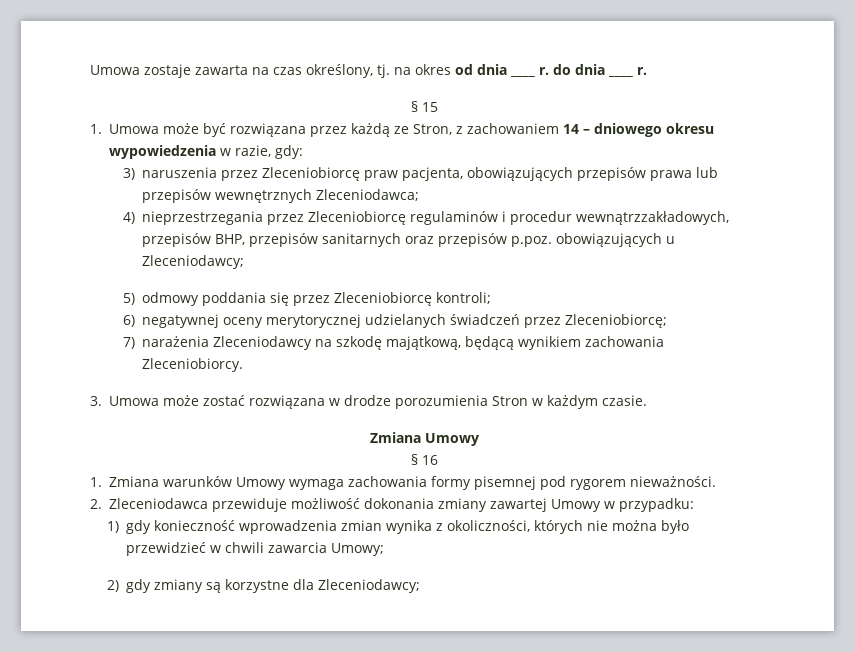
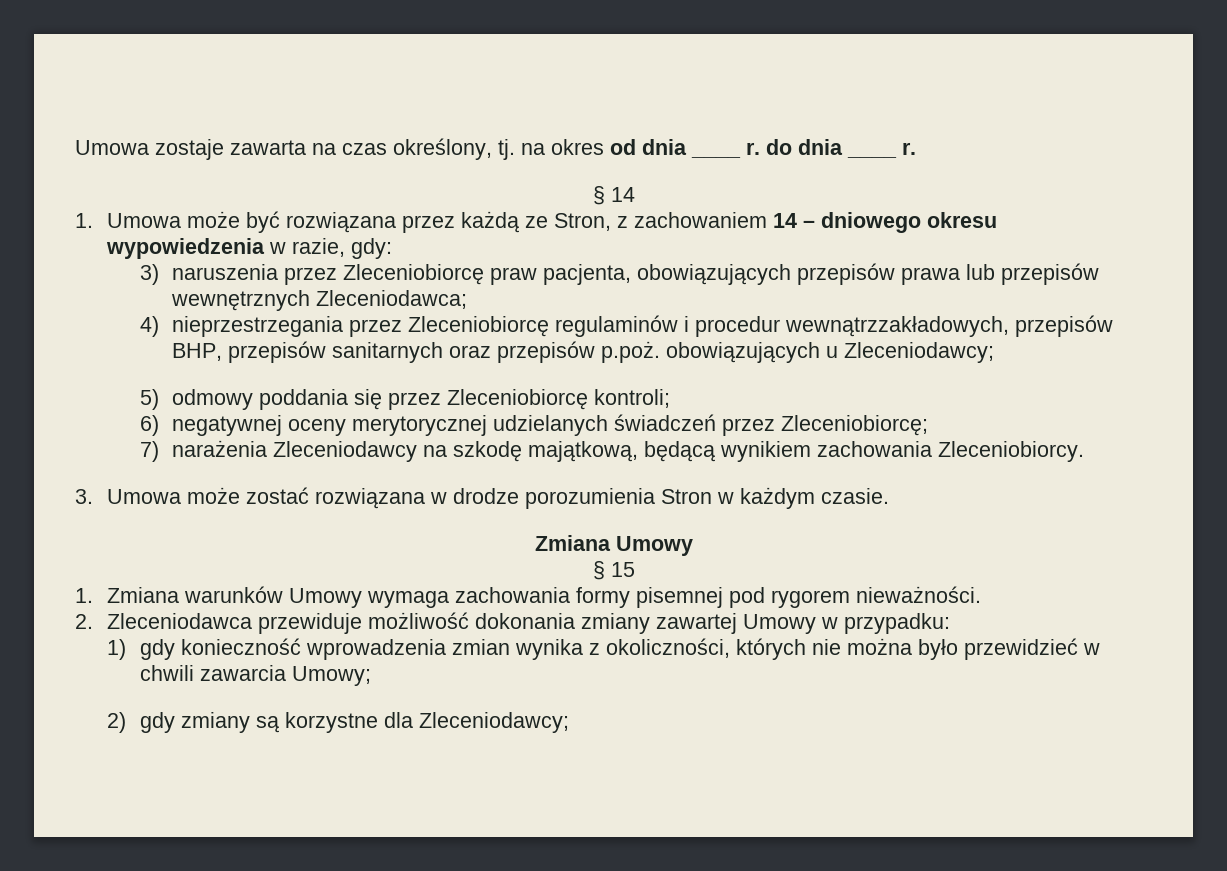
- § 15
+ § 14
- 4) nieprzestrzegania przez Zleceniobiorcę regulaminów i procedur wewnątrzzakładowych, przepisów BHP, przepisów sanitarnych oraz przepisów p.poz. obowiązujących u Zleceniodawcy;
+ 4) nieprzestrzegania przez Zleceniobiorcę regulaminów i procedur wewnątrzzakładowych, przepisów BHP, przepisów sanitarnych oraz przepisów p.poż. obowiązujących u Zleceniodawcy;
- § 16
+ § 15

